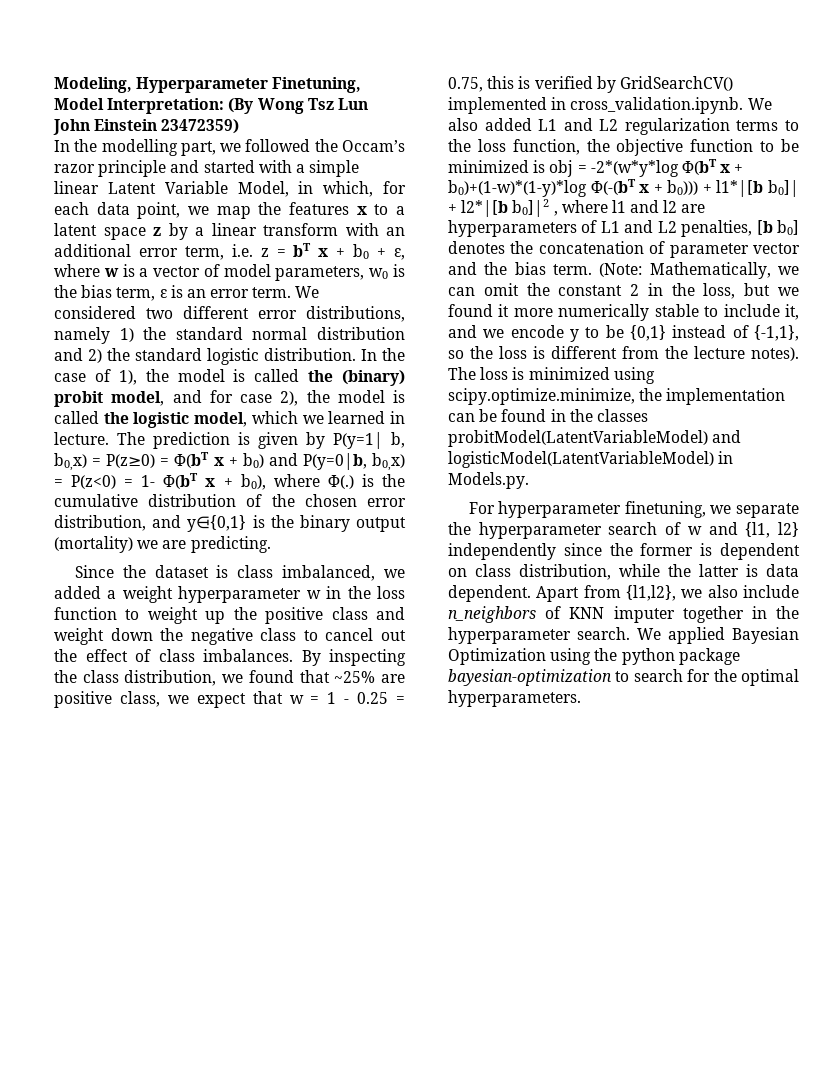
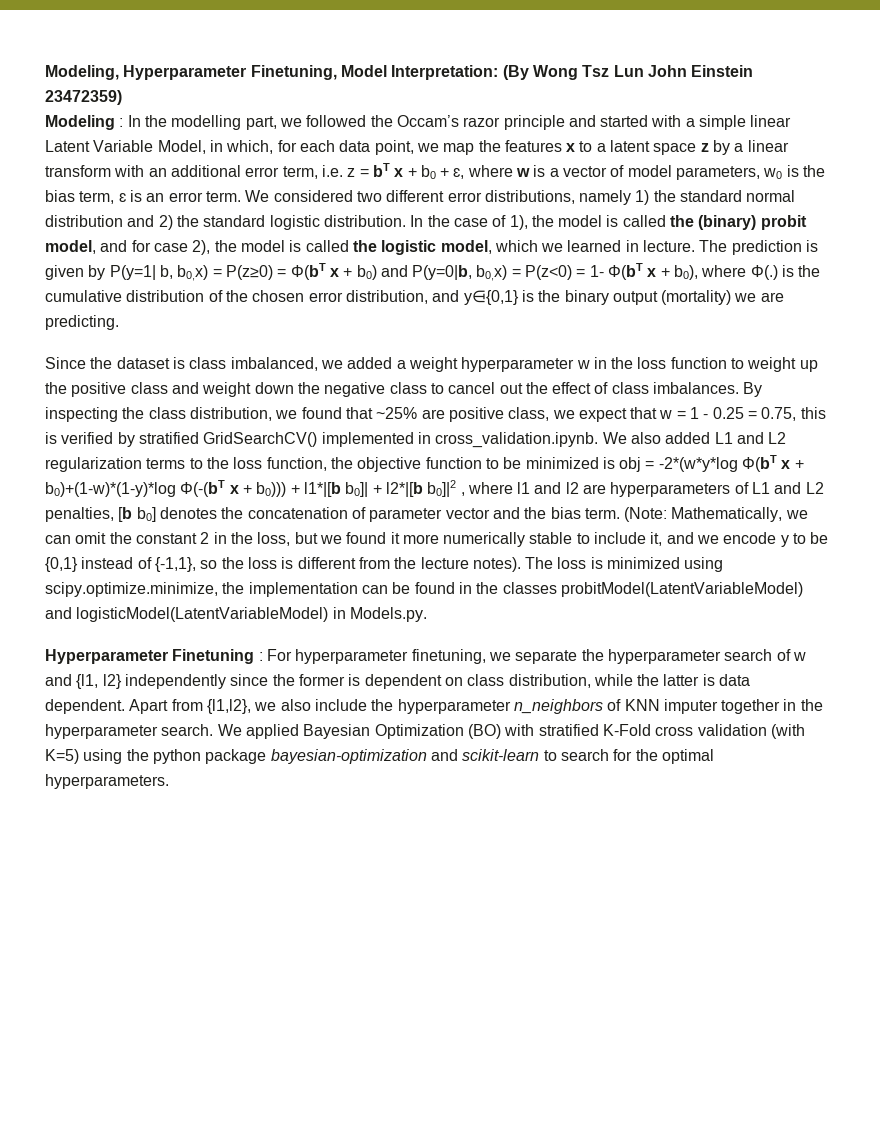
+ Modeling :
- By inspecting the class distribution, we found that ~25% are positive class, we expect that w = 1 - 0.25 = 0.75, this is verified by GridSearchCV() implemented in cross_validation.ipynb. We also added L1 and L2 regularization terms to the loss function, the objective function to be minimized is obj = -2*(w*y*log Φ(bT x + b0)+(1-w)*(1-y)*log Φ(-(bT x + b0))) + l1*|[b b0]| + l2*|[b b0]|2 , where l1 and l2 are hyperparameters of L1 and L2 penalties, [b b0] denotes the concatenation of parameter vector and the bias term.
+ By inspecting the class distribution, we found that ~25% are positive class, we expect that w = 1 - 0.25 = 0.75, this is verified by stratified GridSearchCV() implemented in cross_validation.ipynb. We also added L1 and L2 regularization terms to the loss function, the objective function to be minimized is obj = -2*(w*y*log Φ(bT x + b0)+(1-w)*(1-y)*log Φ(-(bT x + b0))) + l1*|[b b0]| + l2*|[b b0]|2 , where l1 and l2 are hyperparameters of L1 and L2 penalties, [b b0] denotes the concatenation of parameter vector and the bias term.
- For hyperparameter finetuning, we separate the hyperparameter search of w and {l1, l2} independently since the former is dependent on class distribution, while the latter is data dependent.
+ Hyperparameter Finetuning : For hyperparameter finetuning, we separate the hyperparameter search of w and {l1, l2} independently since the former is dependent on class distribution, while the latter is data dependent.
- Apart from {l1,l2}, we also include n_neighbors of KNN imputer together in the hyperparameter search.
+ Apart from {l1,l2}, we also include the hyperparameter n_neighbors of KNN imputer together in the hyperparameter search.
- We applied Bayesian Optimization using the python package bayesian-optimization to search for the optimal hyperparameters.
+ We applied Bayesian Optimization (BO) with stratified K-Fold cross validation (with K=5) using the python package bayesian-optimization and scikit-learn to search for the optimal hyperparameters.

